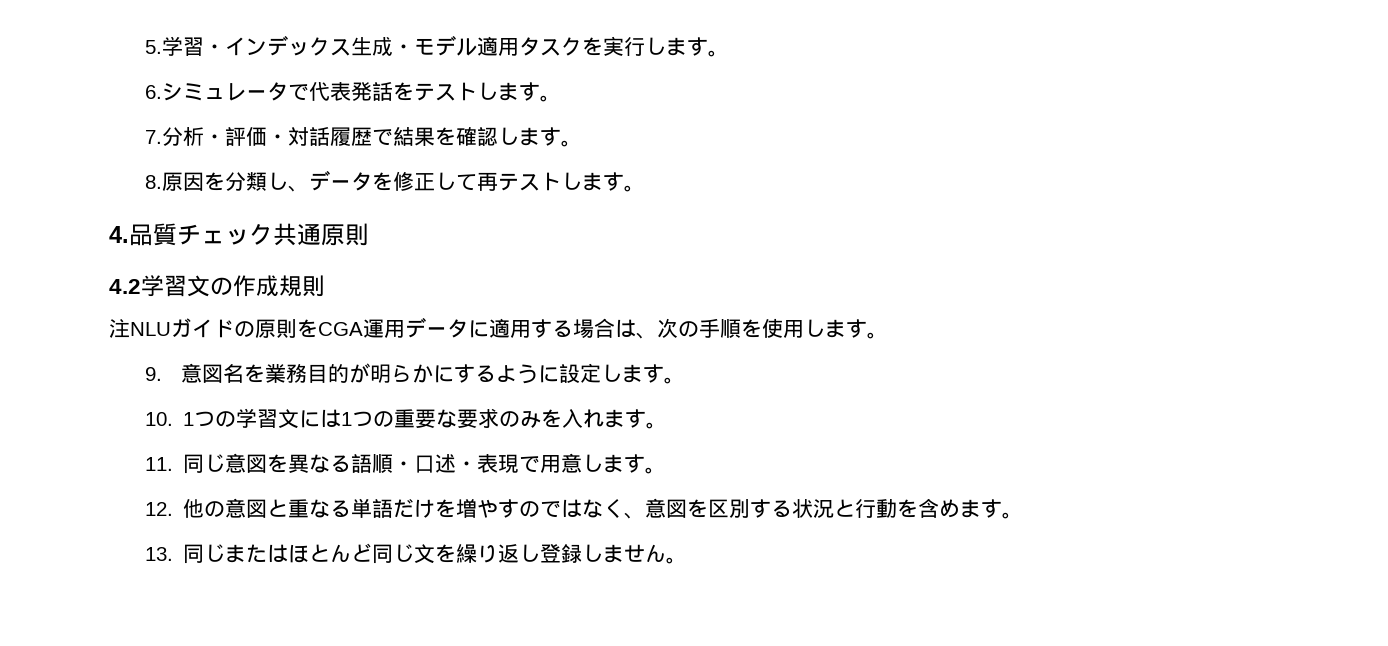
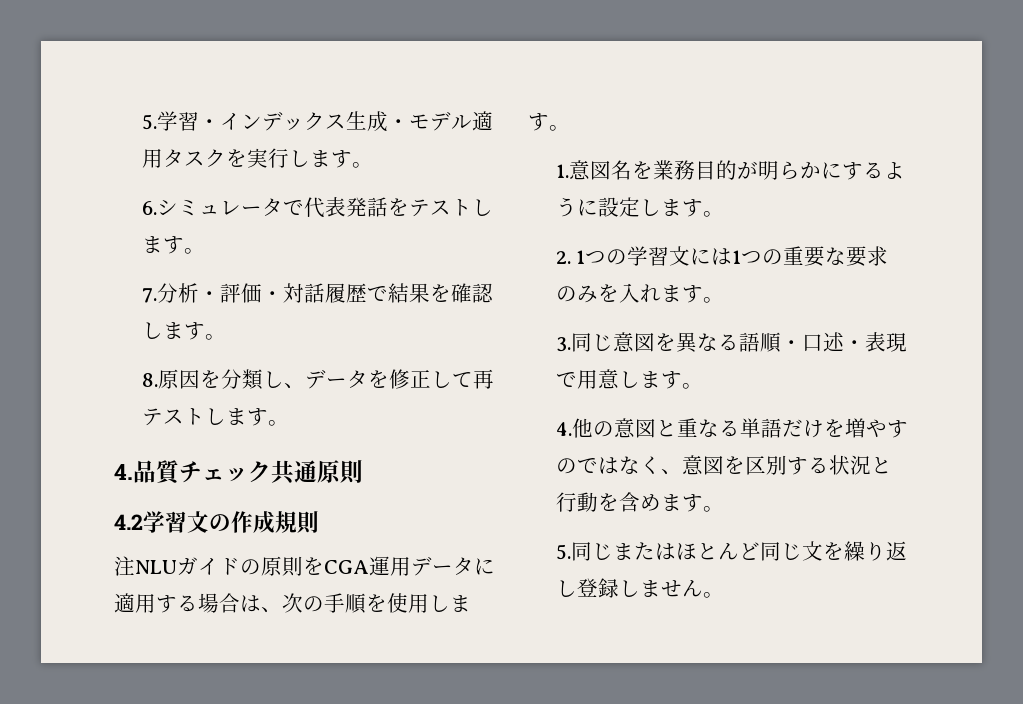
- 9.意図名を業務目的が明らかにするように設定します。
+ 1.意図名を業務目的が明らかにするように設定します。
- 10. 1つの学習文には1つの重要な要求のみを入れます。
+ 2. 1つの学習文には1つの重要な要求のみを入れます。
- 11.同じ意図を異なる語順・口述・表現で用意します。
+ 3.同じ意図を異なる語順・口述・表現で用意します。
- 12.他の意図と重なる単語だけを増やすのではなく、意図を区別する状況と行動を含めます。
+ 4.他の意図と重なる単語だけを増やすのではなく、意図を区別する状況と行動を含めます。
- 13.同じまたはほとんど同じ文を繰り返し登録しません。
+ 5.同じまたはほとんど同じ文を繰り返し登録しません。

